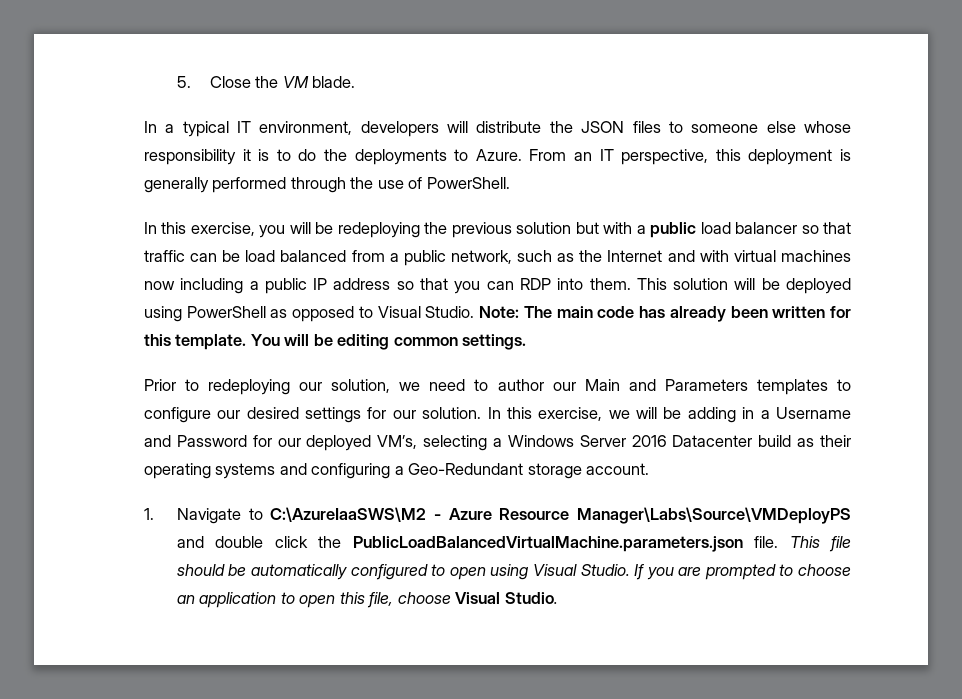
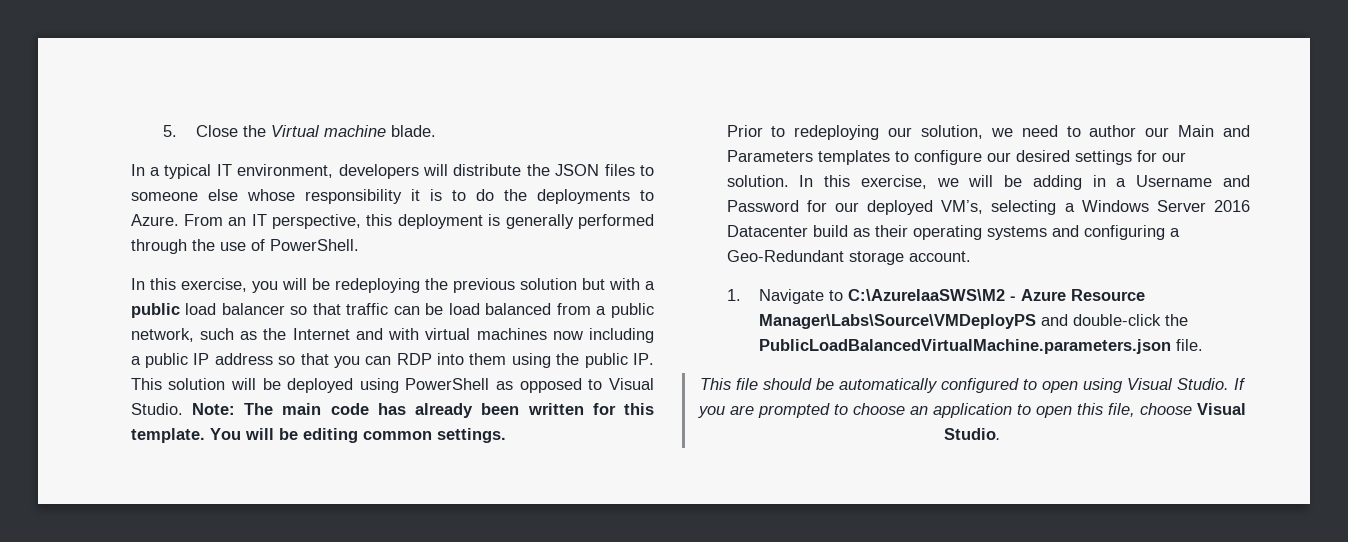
- 5. Close the VM blade.
+ 5. Close the Virtual machine blade.
- In this exercise, you will be redeploying the previous solution but with a public load balancer so that traffic can be load balanced from a public network, such as the Internet and with virtual machines now including a public IP address so that you can RDP into them. This solution will be deployed using PowerShell as opposed to Visual Studio.
+ In this exercise, you will be redeploying the previous solution but with a public load balancer so that traffic can be load balanced from a public network, such as the Internet and with virtual machines now including a public IP address so that you can RDP into them using the public IP. This solution will be deployed using PowerShell as opposed to Visual Studio.
- 1. Navigate to C:\AzureIaaSWS\M2 - Azure Resource Manager\Labs\Source\VMDeployPS and double click the PublicLoadBalancedVirtualMachine.parameters.json file. This file should be automatically configured to open using Visual Studio.
+ 1. Navigate to C:\AzureIaaSWS\M2 - Azure Resource Manager\Labs\Source\VMDeployPS and double-click the PublicLoadBalancedVirtualMachine.parameters.json file.
+ This file should be automatically configured to open using Visual Studio.

